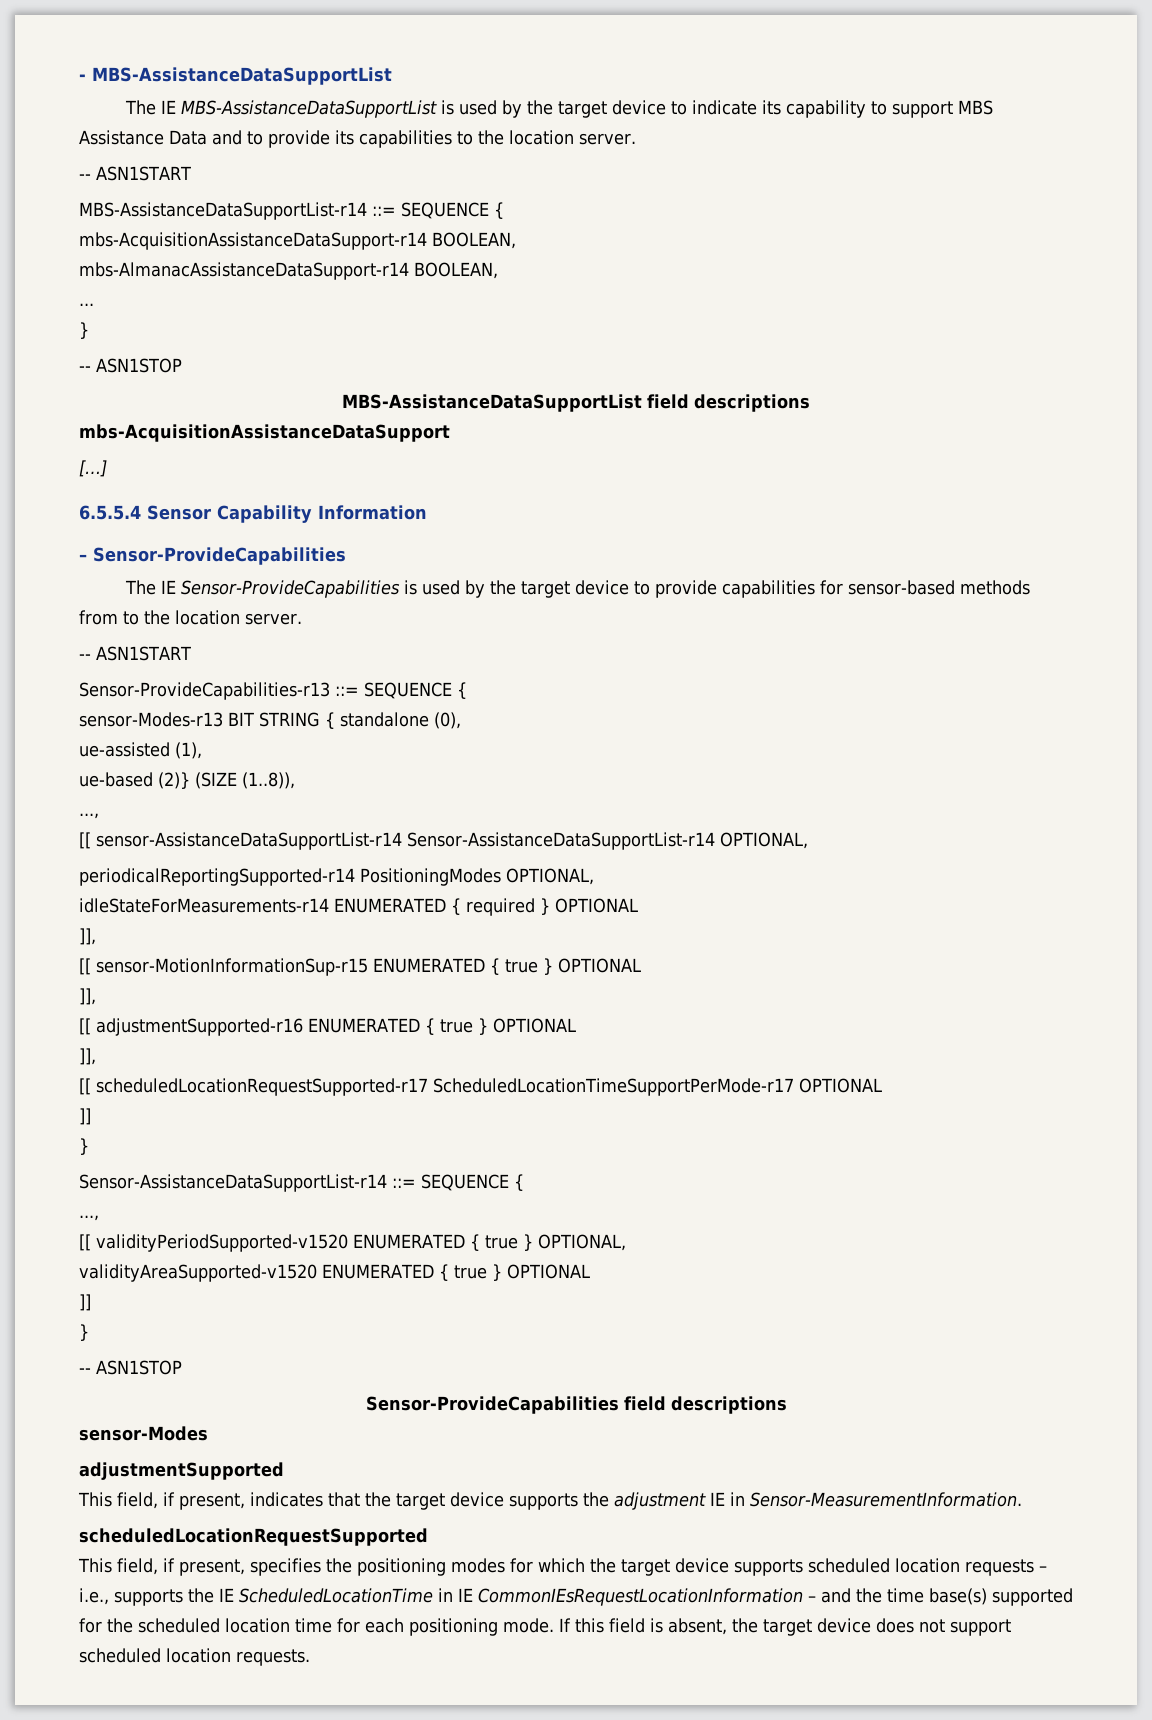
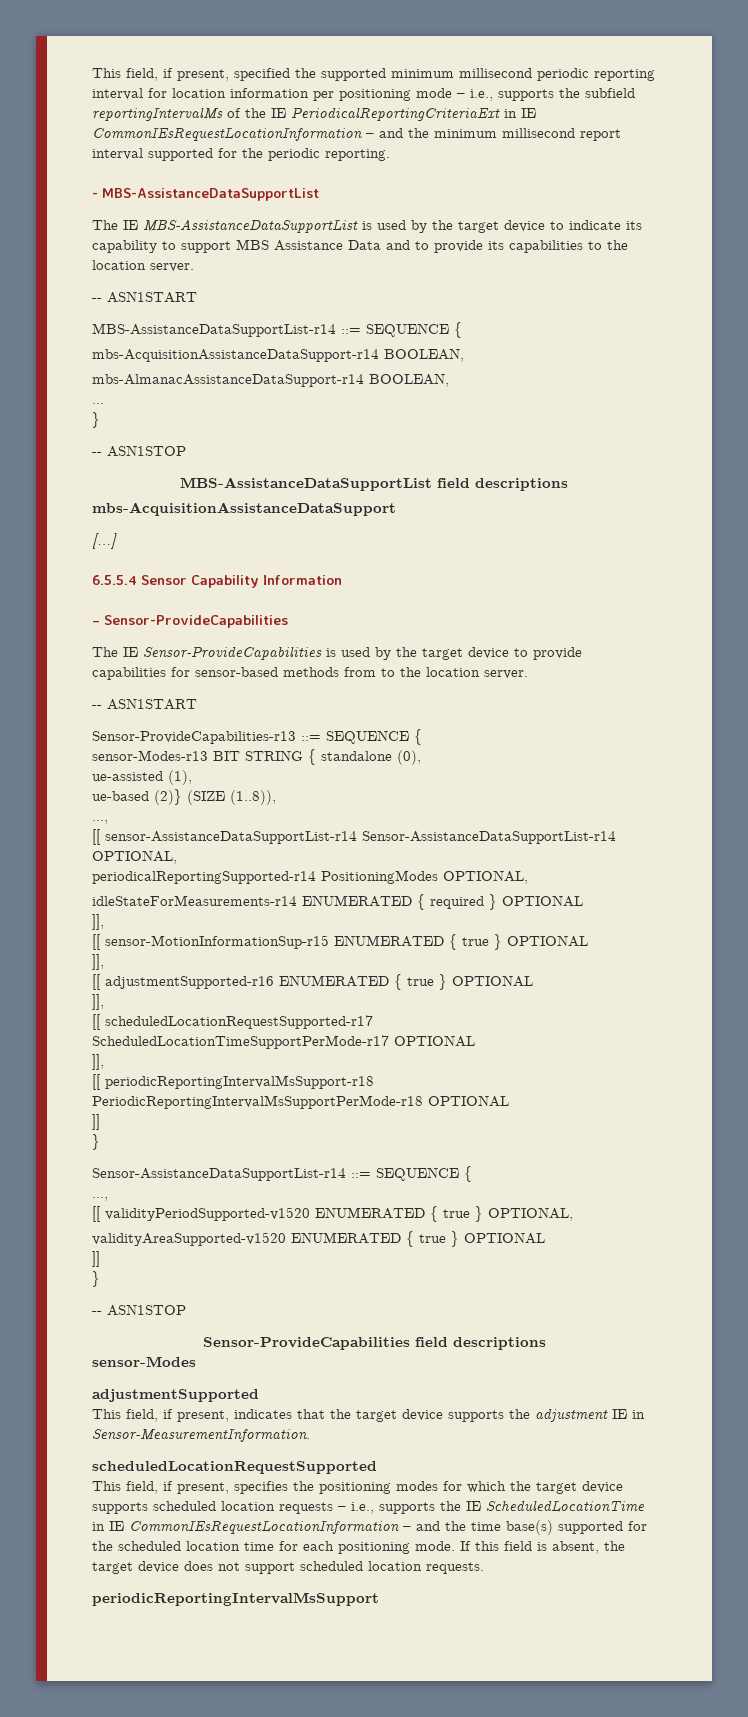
+ This field, if present, specified the supported minimum millisecond periodic reporting interval for location information per positioning mode – i.e., supports the subfield reportingIntervalMs of the IE PeriodicalReportingCriteriaExt in IE CommonIEsRequestLocationInformation – and the minimum millisecond report interval supported for the periodic reporting.
  [[ scheduledLocationRequestSupported-r17 ScheduledLocationTimeSupportPerMode-r17 OPTIONAL
+ ]],
+ [[ periodicReportingIntervalMsSupport-r18 PeriodicReportingIntervalMsSupportPerMode-r18 OPTIONAL
+ periodicReportingIntervalMsSupport

